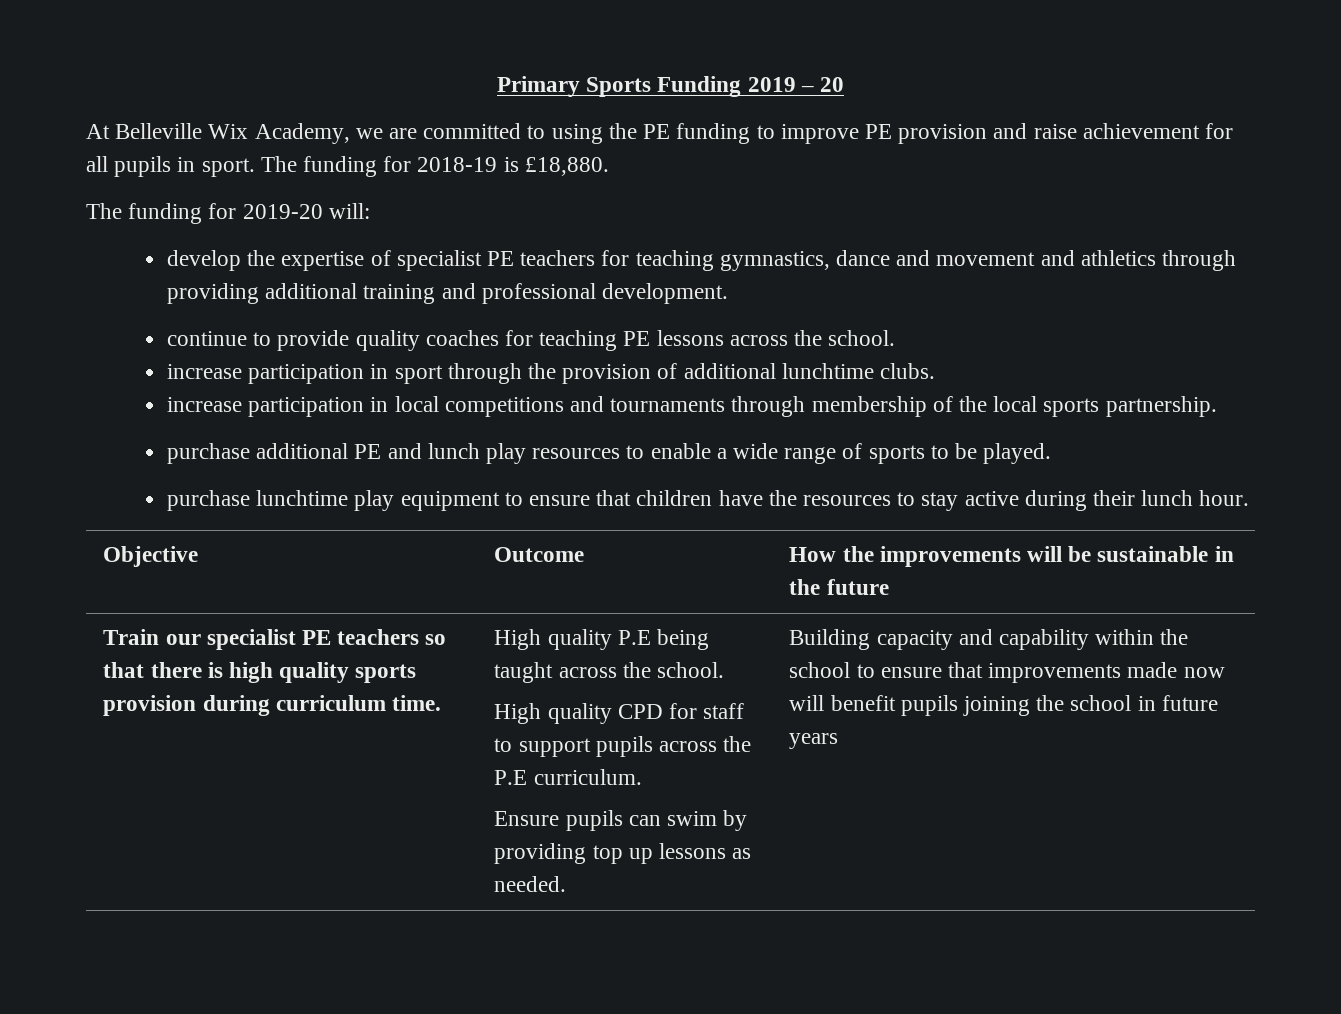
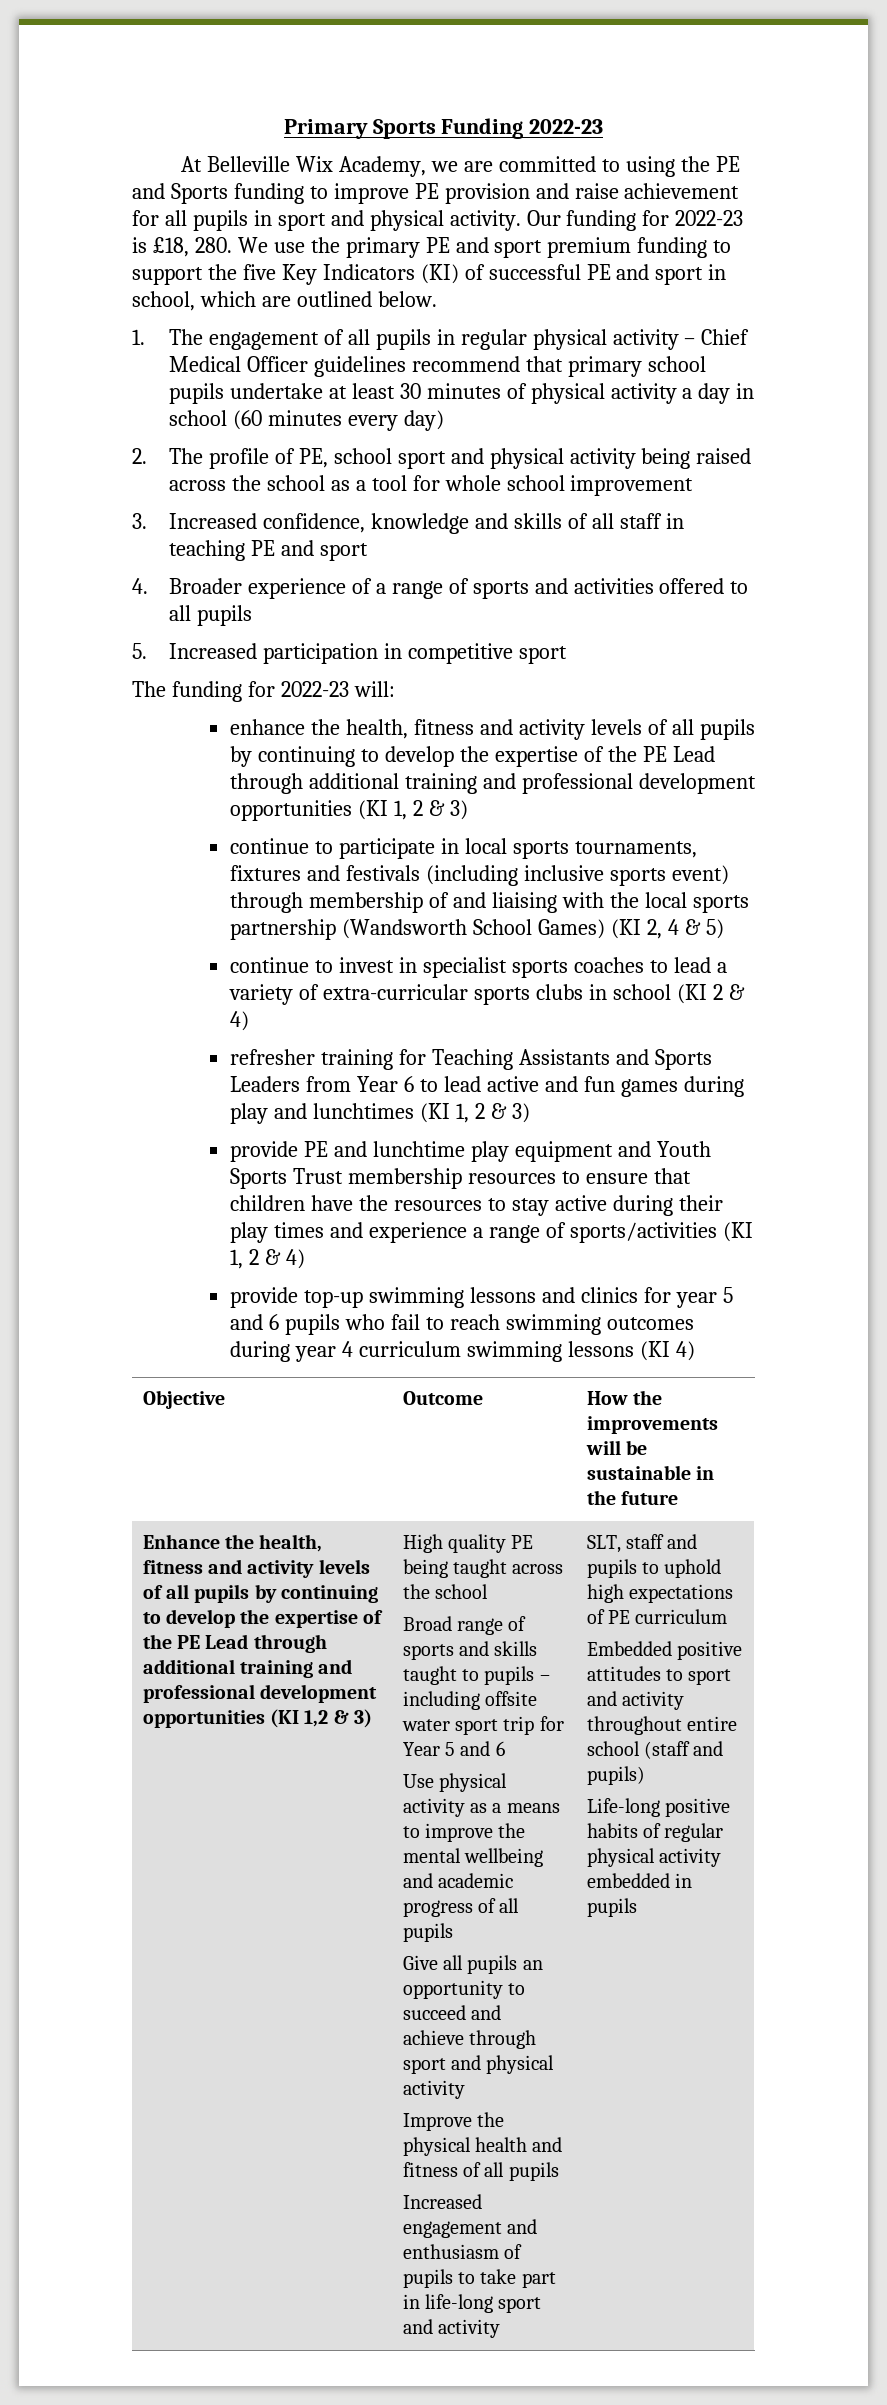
- Primary Sports Funding 2019 – 20
+ Primary Sports Funding 2022-23
- At Belleville Wix Academy, we are committed to using the PE funding to improve PE provision and raise achievement for all pupils in sport. The funding for 2018-19 is £18,880.
- The funding for 2019-20 will:
+ At Belleville Wix Academy, we are committed to using the PE and Sports funding to improve PE provision and raise achievement for all pupils in sport and physical activity. Our funding for 2022-23 is £18, 280. We use the primary PE and sport premium funding to support the five Key Indicators (KI) of successful PE and sport in school, which are outlined below.
+ 1. The engagement of all pupils in regular physical activity – Chief Medical Officer guidelines recommend that primary school pupils undertake at least 30 minutes of physical activity a day in school (60 minutes every day)
+ 2. The profile of PE, school sport and physical activity being raised across the school as a tool for whole school improvement
+ 3. Increased confidence, knowledge and skills of all staff in teaching PE and sport
+ 4. Broader experience of a range of sports and activities offered to all pupils
+ 5. Increased participation in competitive sport
+ The funding for 2022-23 will:
- develop the expertise of specialist PE teachers for teaching gymnastics, dance and movement and athletics through providing additional training and professional development.
- continue to provide quality coaches for teaching PE lessons across the school.
- increase participation in sport through the provision of additional lunchtime clubs.
- increase participation in local competitions and tournaments through membership of the local sports partnership.
- purchase additional PE and lunch play resources to enable a wide range of sports to be played.
- purchase lunchtime play equipment to ensure that children have the resources to stay active during their lunch hour.
+ enhance the health, fitness and activity levels of all pupils by continuing to develop the expertise of the PE Lead through additional training and professional development opportunities (KI 1, 2 & 3)
+ continue to participate in local sports tournaments, fixtures and festivals (including inclusive sports event) through membership of and liaising with the local sports partnership (Wandsworth School Games) (KI 2, 4 & 5)
+ continue to invest in specialist sports coaches to lead a variety of extra-curricular sports clubs in school (KI 2 & 4)
+ refresher training for Teaching Assistants and Sports Leaders from Year 6 to lead active and fun games during play and lunchtimes (KI 1, 2 & 3)
+ provide PE and lunchtime play equipment and Youth Sports Trust membership resources to ensure that children have the resources to stay active during their play times and experience a range of sports/activities (KI 1, 2 & 4)
+ provide top-up swimming lessons and clinics for year 5 and 6 pupils who fail to reach swimming outcomes during year 4 curriculum swimming lessons (KI 4)
- Train our specialist PE teachers so that there is high quality sports provision during curriculum time. | High quality P.E being taught across the school.
- High quality CPD for staff to support pupils across the P.E curriculum.
- Ensure pupils can swim by providing top up lessons as needed. | Building capacity and capability within the school to ensure that improvements made now will benefit pupils joining the school in future years
+ Enhance the health, fitness and activity levels of all pupils by continuing to develop the expertise of the PE Lead through additional training and professional development opportunities (KI 1,2 & 3) | High quality PE being taught across the school
+ Broad range of sports and skills taught to pupils – including offsite water sport trip for Year 5 and 6
+ Use physical activity as a means to improve the mental wellbeing and academic progress of all pupils
+ Give all pupils an opportunity to succeed and achieve through sport and physical activity
+ Improve the physical health and fitness of all pupils
+ Increased engagement and enthusiasm of pupils to take part in life-long sport and activity | SLT, staff and pupils to uphold high expectations of PE curriculum
+ Embedded positive attitudes to sport and activity throughout entire school (staff and pupils)
+ Life-long positive habits of regular physical activity embedded in pupils

